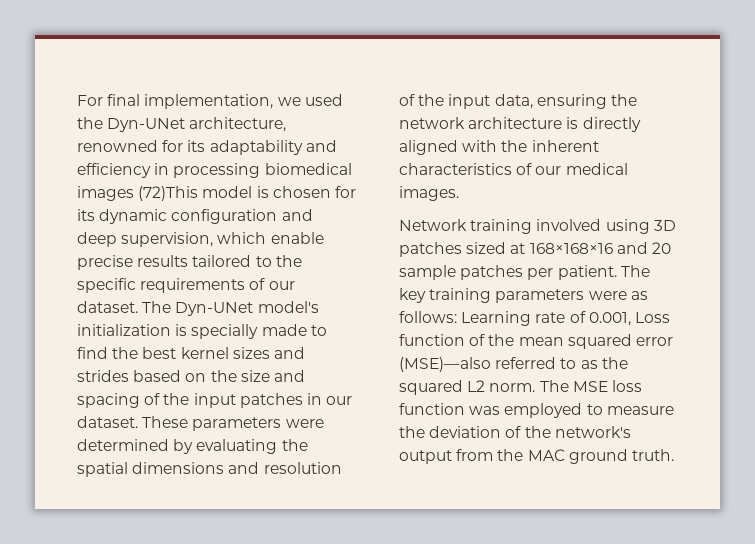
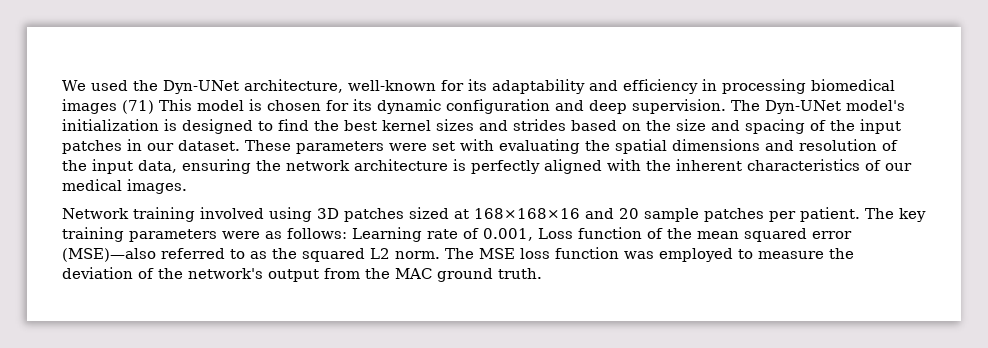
- For final implementation, we used the Dyn-UNet architecture, renowned for its adaptability and efficiency in processing biomedical images (72)This model is chosen for its dynamic configuration and deep supervision, which enable precise results tailored to the specific requirements of our dataset.
+ We used the Dyn-UNet architecture, well-known for its adaptability and efficiency in processing biomedical images (71) This model is chosen for its dynamic configuration and deep supervision.
- The Dyn-UNet model's initialization is specially made to find the best kernel sizes and strides based on the size and spacing of the input patches in our dataset.
+ The Dyn-UNet model's initialization is designed to find the best kernel sizes and strides based on the size and spacing of the input patches in our dataset.
- These parameters were determined by evaluating the spatial dimensions and resolution of the input data, ensuring the network architecture is directly aligned with the inherent characteristics of our medical images.
+ These parameters were set with evaluating the spatial dimensions and resolution of the input data, ensuring the network architecture is perfectly aligned with the inherent characteristics of our medical images.

